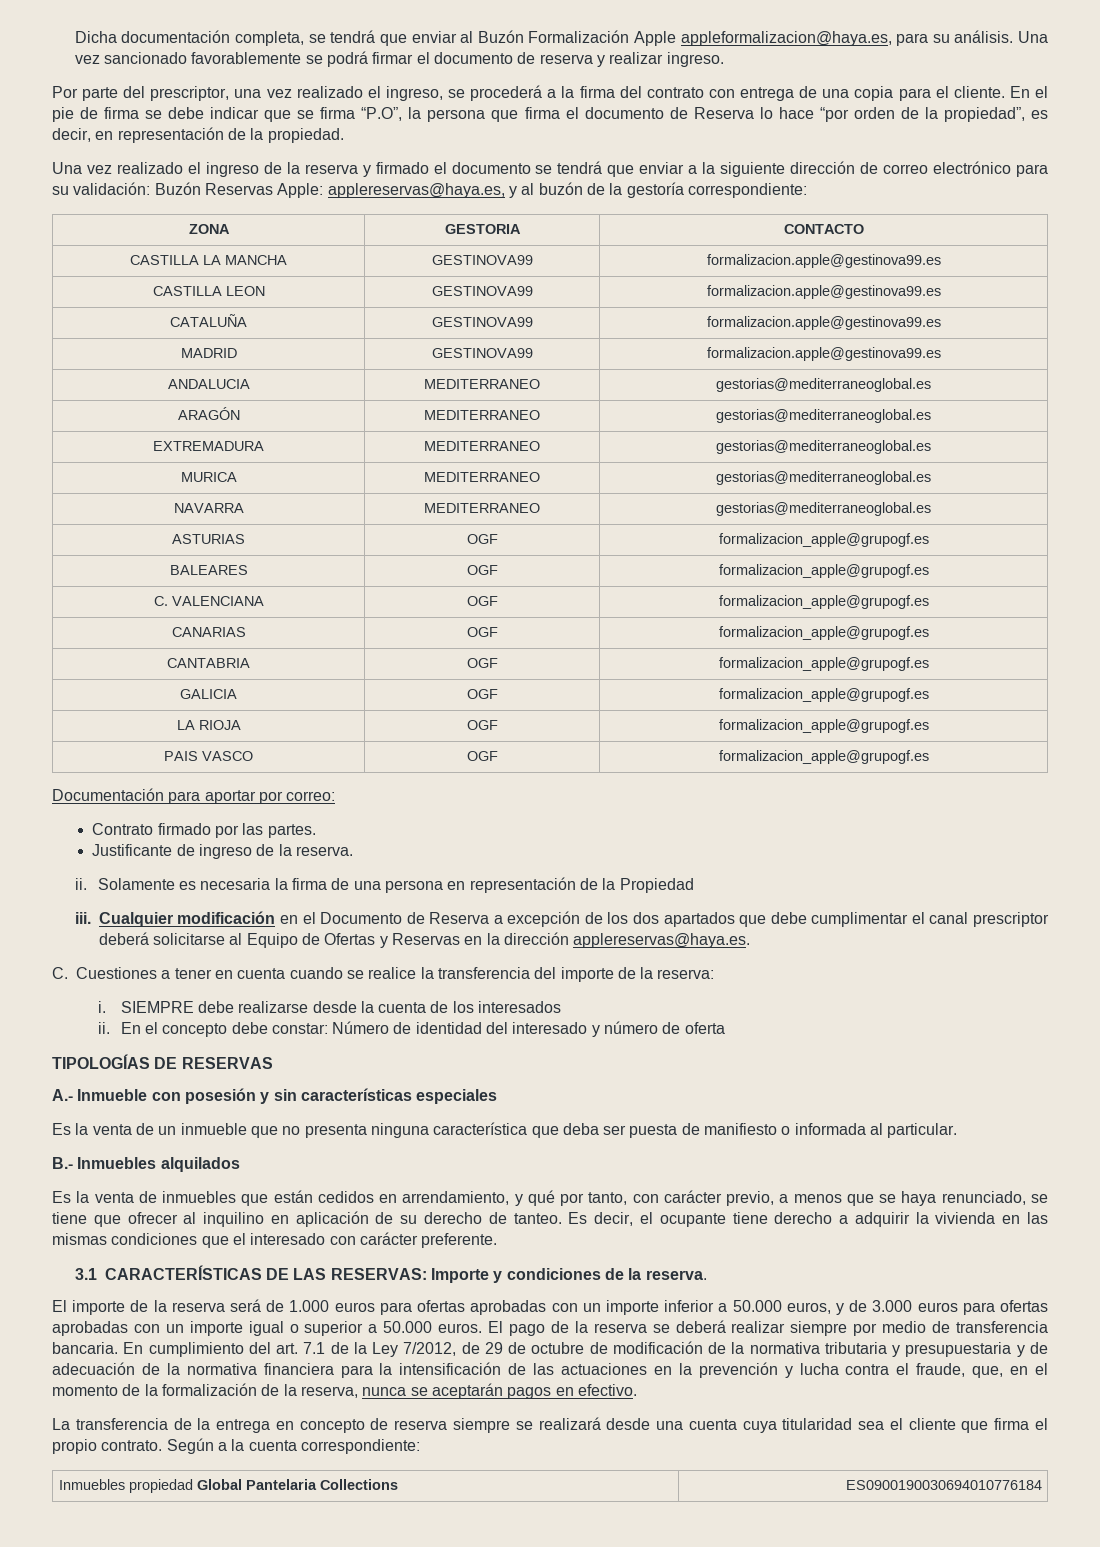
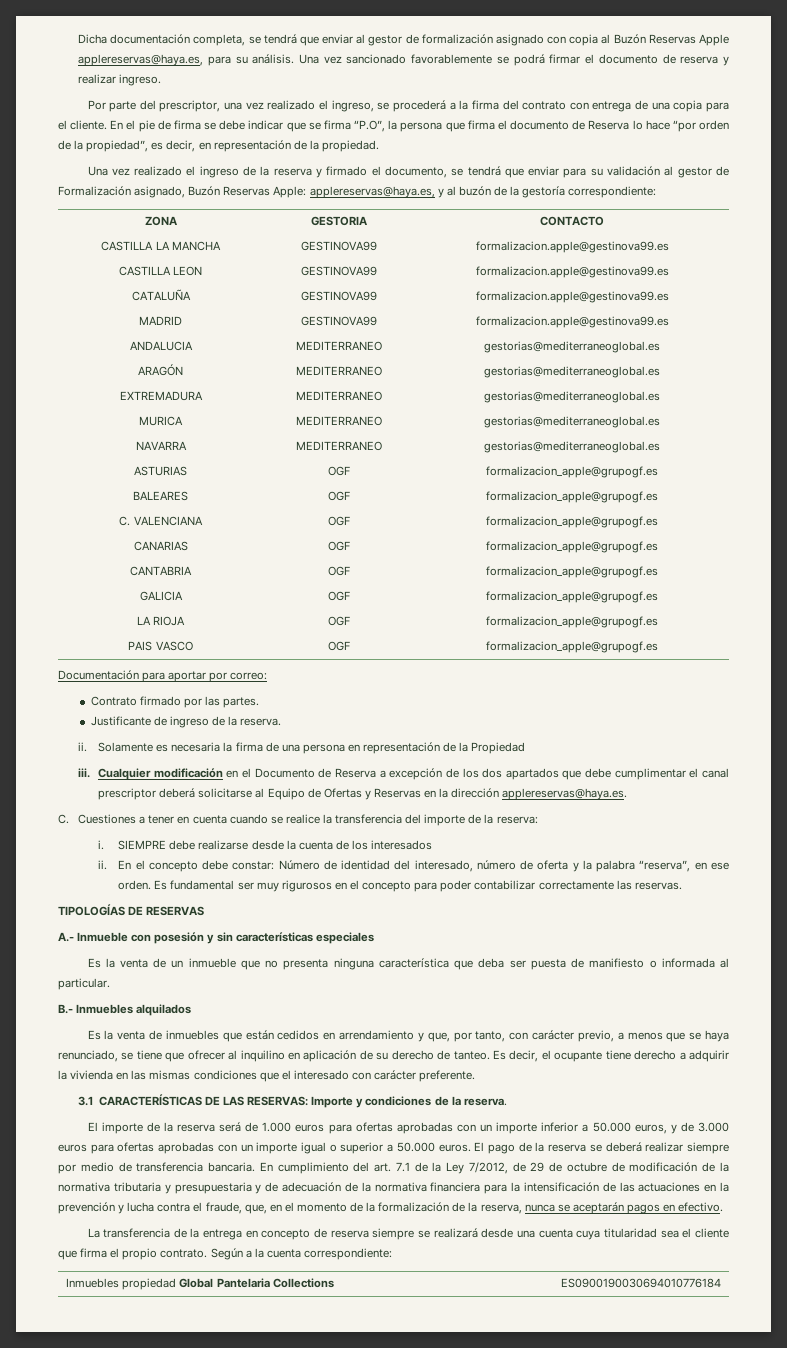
- Dicha documentación completa, se tendrá que enviar al Buzón Formalización Apple appleformalizacion@haya.es, para su análisis.
+ Dicha documentación completa, se tendrá que enviar al gestor de formalización asignado con copia al Buzón Reservas Apple applereservas@haya.es, para su análisis.
- Una vez realizado el ingreso de la reserva y firmado el documento se tendrá que enviar a la siguiente dirección de correo electrónico para su validación: Buzón Reservas Apple: applereservas@haya.es, y al buzón de la gestoría correspondiente:
+ Una vez realizado el ingreso de la reserva y firmado el documento, se tendrá que enviar para su validación al gestor de Formalización asignado, Buzón Reservas Apple: applereservas@haya.es, y al buzón de la gestoría correspondiente:
- En el concepto debe constar: Número de identidad del interesado y número de oferta
+ En el concepto debe constar: Número de identidad del interesado, número de oferta y la palabra “reserva”, en ese orden. Es fundamental ser muy rigurosos en el concepto para poder contabilizar correctamente las reservas.
- Es la venta de inmuebles que están cedidos en arrendamiento, y qué por tanto, con carácter previo, a menos que se haya renunciado, se tiene que ofrecer al inquilino en aplicación de su derecho de tanteo.
+ Es la venta de inmuebles que están cedidos en arrendamiento y que, por tanto, con carácter previo, a menos que se haya renunciado, se tiene que ofrecer al inquilino en aplicación de su derecho de tanteo.

